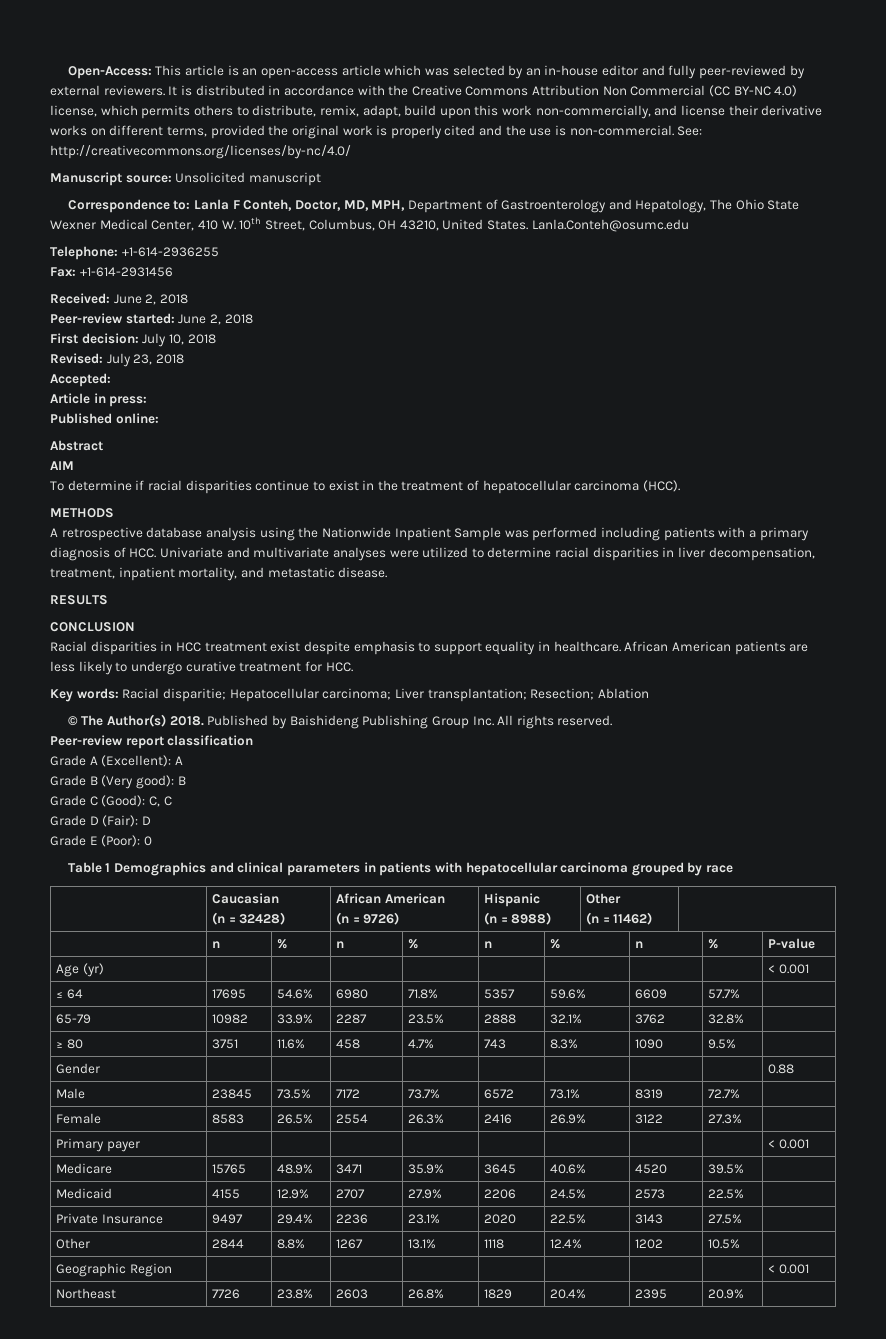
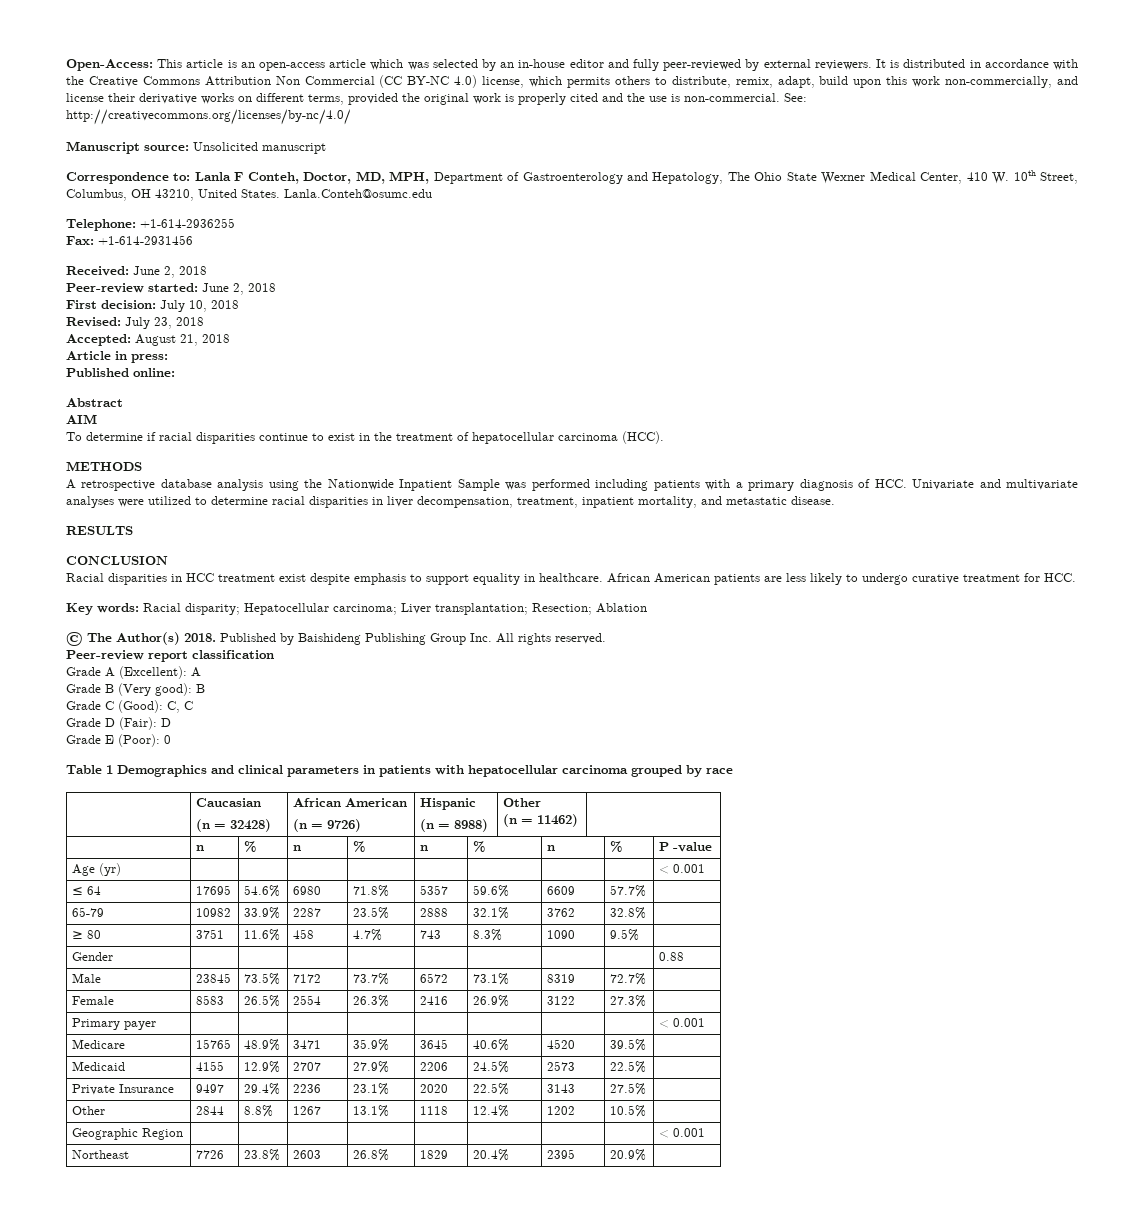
- Accepted:
+ Accepted: August 21, 2018
- Key words: Racial disparitie; Hepatocellular carcinoma; Liver transplantation; Resection; Ablation
+ Key words: Racial disparity; Hepatocellular carcinoma; Liver transplantation; Resection; Ablation
- | n | % | n | % | n | % | n | % | P-value
+ | n | % | n | % | n | % | n | % | P -value

